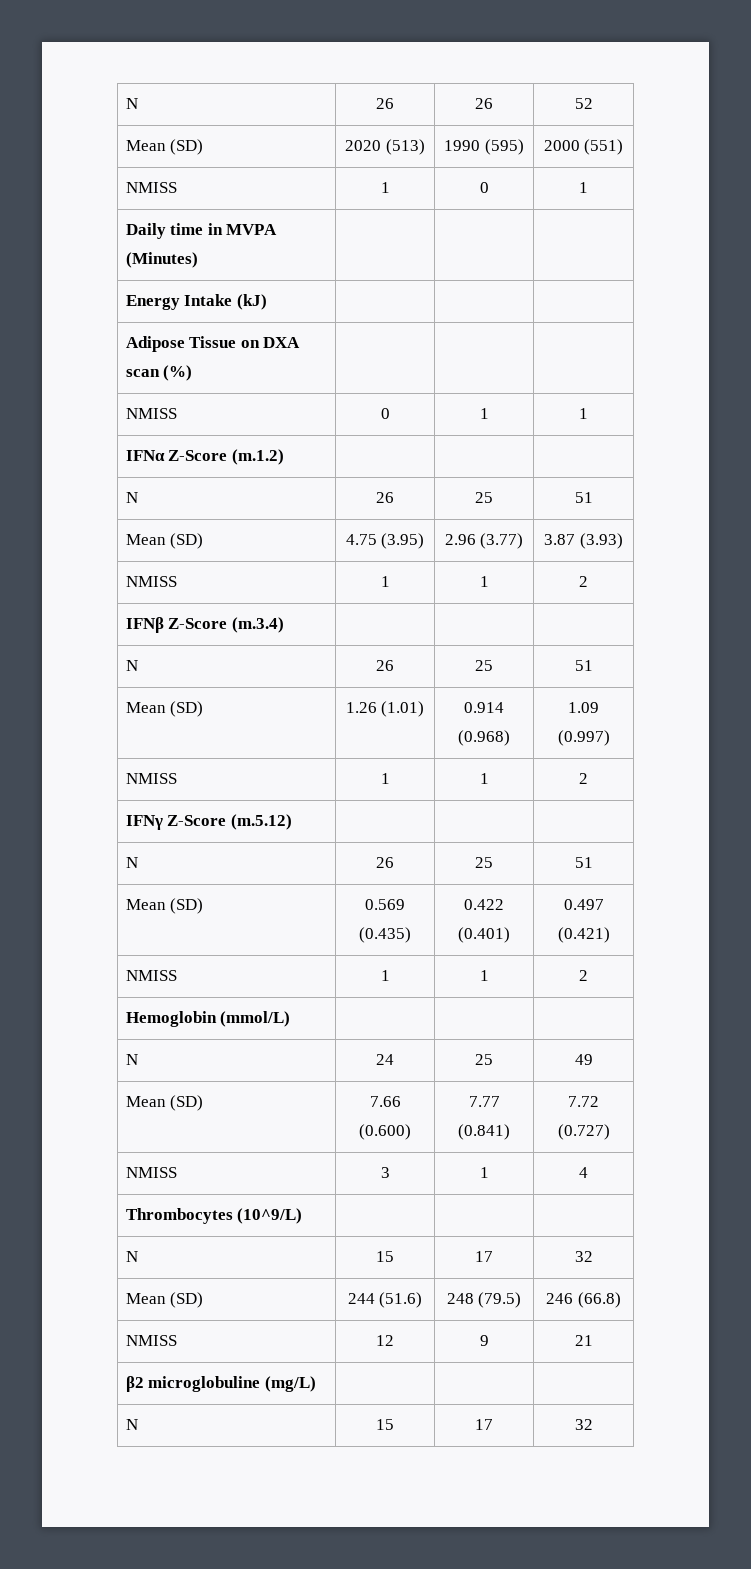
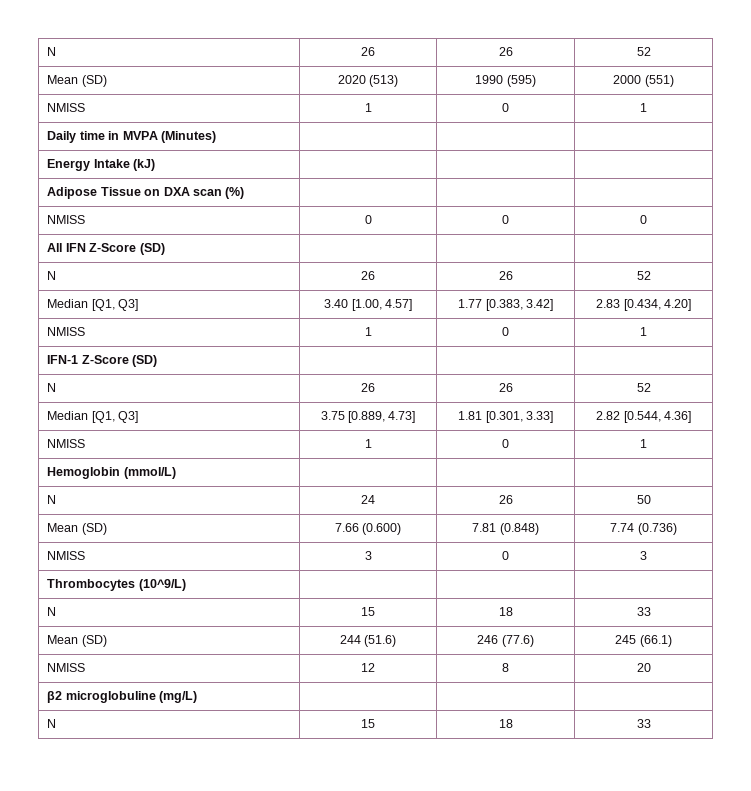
- NMISS | 0 | 1 | 1
- IFNα Z-Score (m.1.2) | | |
- N | 26 | 25 | 51
- Mean (SD) | 4.75 (3.95) | 2.96 (3.77) | 3.87 (3.93)
- NMISS | 1 | 1 | 2
- IFNβ Z-Score (m.3.4) | | |
- N | 26 | 25 | 51
- Mean (SD) | 1.26 (1.01) | 0.914 (0.968) | 1.09 (0.997)
- NMISS | 1 | 1 | 2
- IFNγ Z-Score (m.5.12) | | |
- N | 26 | 25 | 51
- Mean (SD) | 0.569 (0.435) | 0.422 (0.401) | 0.497 (0.421)
- NMISS | 1 | 1 | 2
+ NMISS | 0 | 0 | 0
+ All IFN Z-Score (SD) | | |
+ N | 26 | 26 | 52
+ Median [Q1, Q3] | 3.40 [1.00, 4.57] | 1.77 [0.383, 3.42] | 2.83 [0.434, 4.20]
+ NMISS | 1 | 0 | 1
+ IFN-1 Z-Score (SD) | | |
+ N | 26 | 26 | 52
+ Median [Q1, Q3] | 3.75 [0.889, 4.73] | 1.81 [0.301, 3.33] | 2.82 [0.544, 4.36]
+ NMISS | 1 | 0 | 1
- N | 24 | 25 | 49
+ N | 24 | 26 | 50
- Mean (SD) | 7.66 (0.600) | 7.77 (0.841) | 7.72 (0.727)
+ Mean (SD) | 7.66 (0.600) | 7.81 (0.848) | 7.74 (0.736)
- NMISS | 3 | 1 | 4
+ NMISS | 3 | 0 | 3
  Thrombocytes (10^9/L) | | |
- N | 15 | 17 | 32
+ N | 15 | 18 | 33
- Mean (SD) | 244 (51.6) | 248 (79.5) | 246 (66.8)
+ Mean (SD) | 244 (51.6) | 246 (77.6) | 245 (66.1)
- NMISS | 12 | 9 | 21
+ NMISS | 12 | 8 | 20
  β2 microglobuline (mg/L) | | |
- N | 15 | 17 | 32
+ N | 15 | 18 | 33

